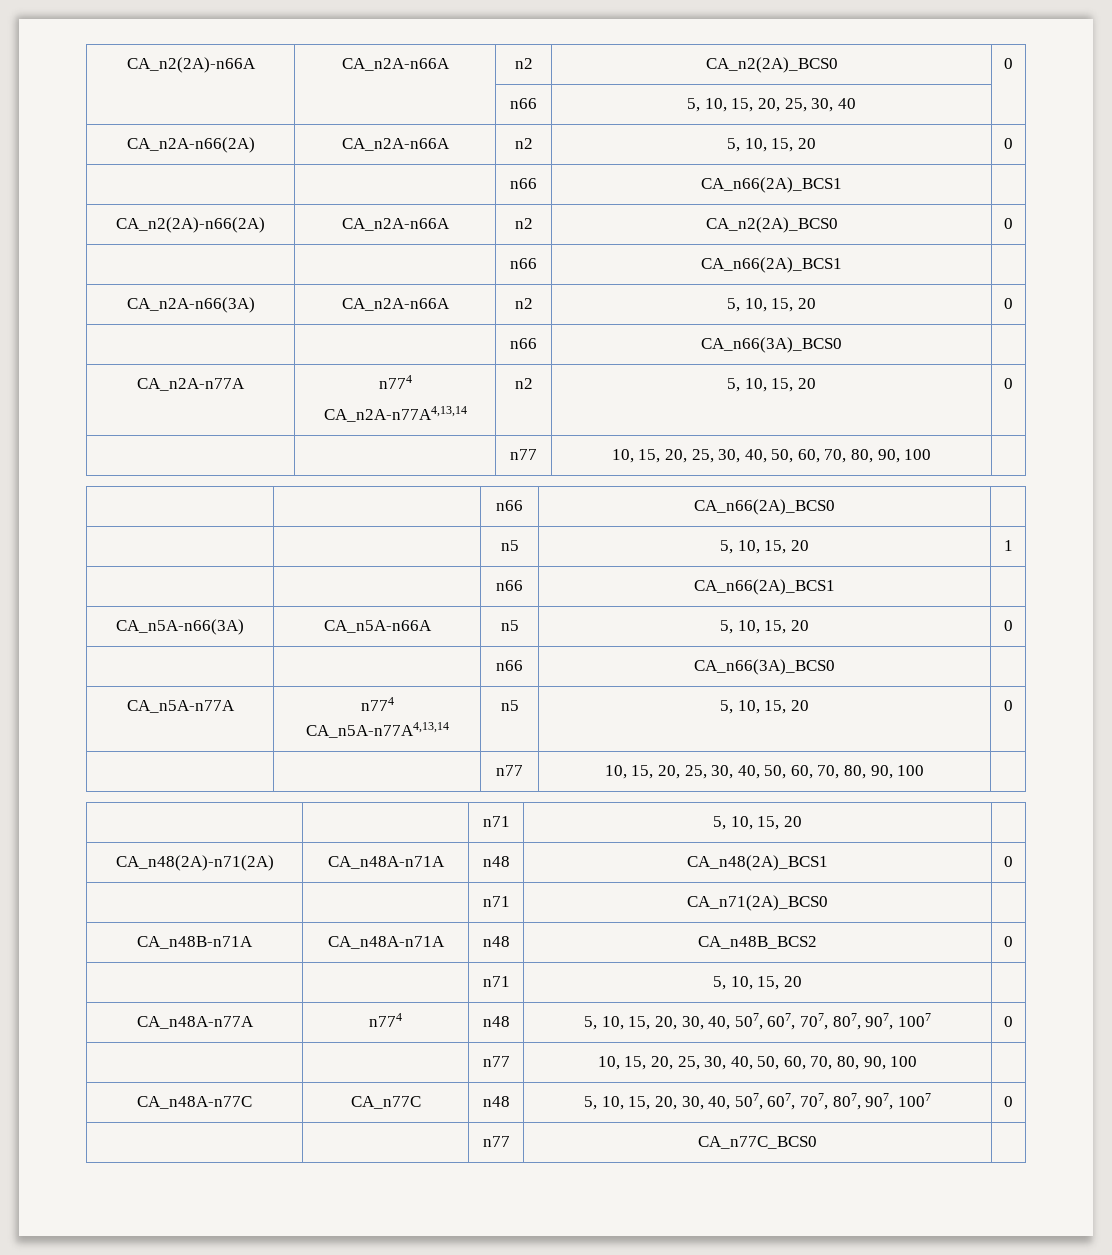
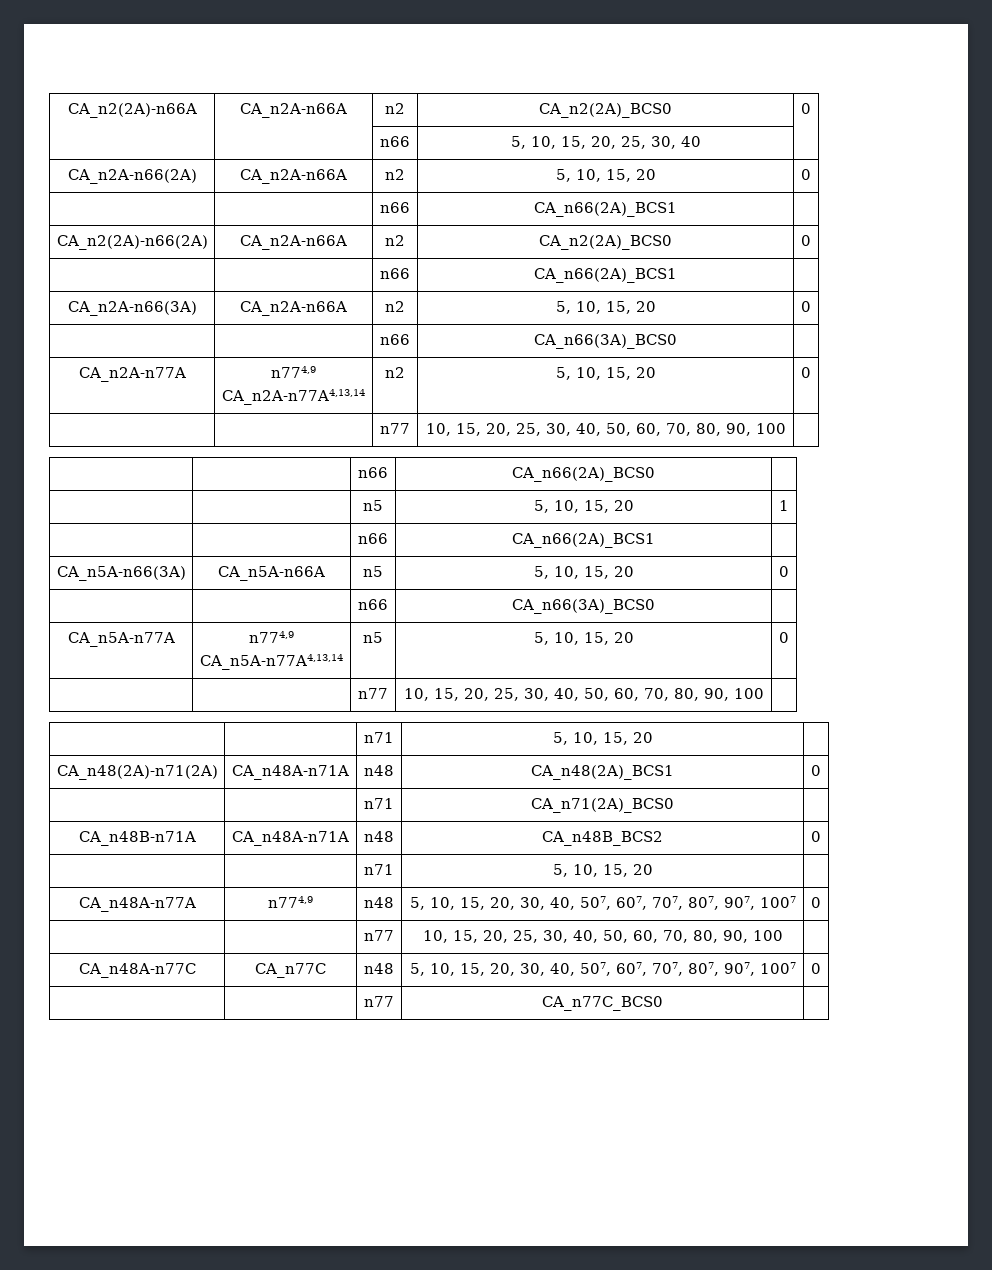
- CA_n2A-n77A | n774
+ CA_n2A-n77A | n774,9
- CA_n5A-n77A | n774
+ CA_n5A-n77A | n774,9
- CA_n48A-n77A | n774 | n48 | 5, 10, 15, 20, 30, 40, 507, 607, 707, 807, 907, 1007 | 0
+ CA_n48A-n77A | n774,9 | n48 | 5, 10, 15, 20, 30, 40, 507, 607, 707, 807, 907, 1007 | 0

